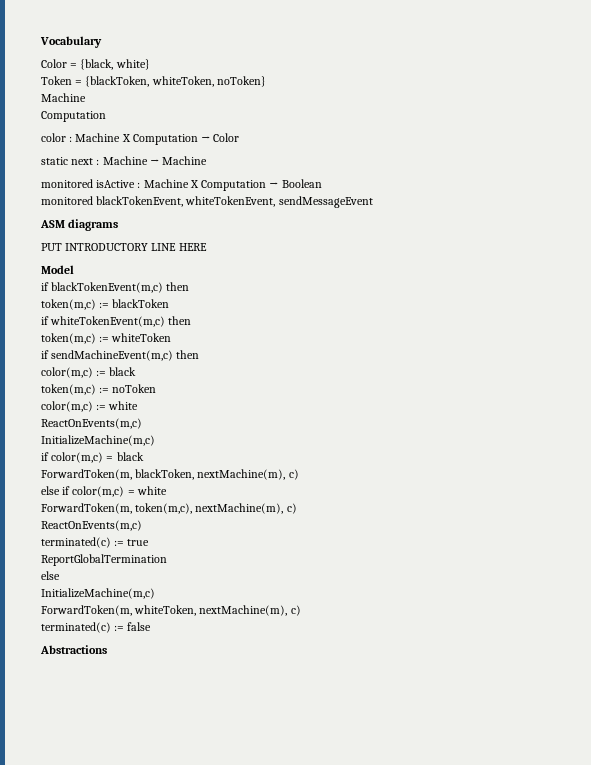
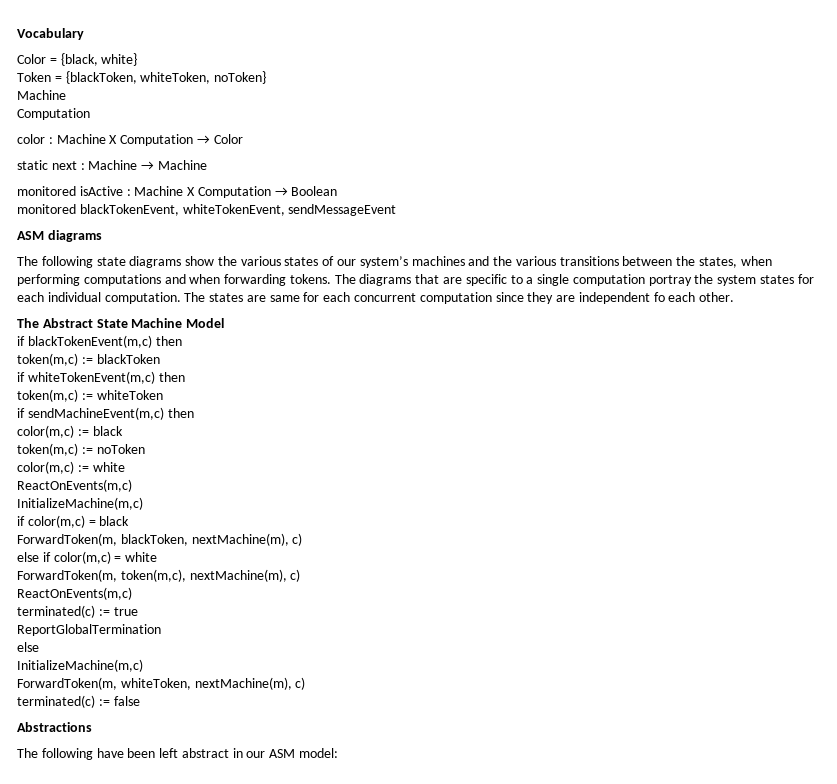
- PUT INTRODUCTORY LINE HERE
- Model
+ The following state diagrams show the various states of our system’s machines and the various transitions between the states, when performing computations and when forwarding tokens. The diagrams that are specific to a single computation portray the system states for each individual computation. The states are same for each concurrent computation since they are independent fo each other.
+ The Abstract State Machine Model
+ The following have been left abstract in our ASM model:

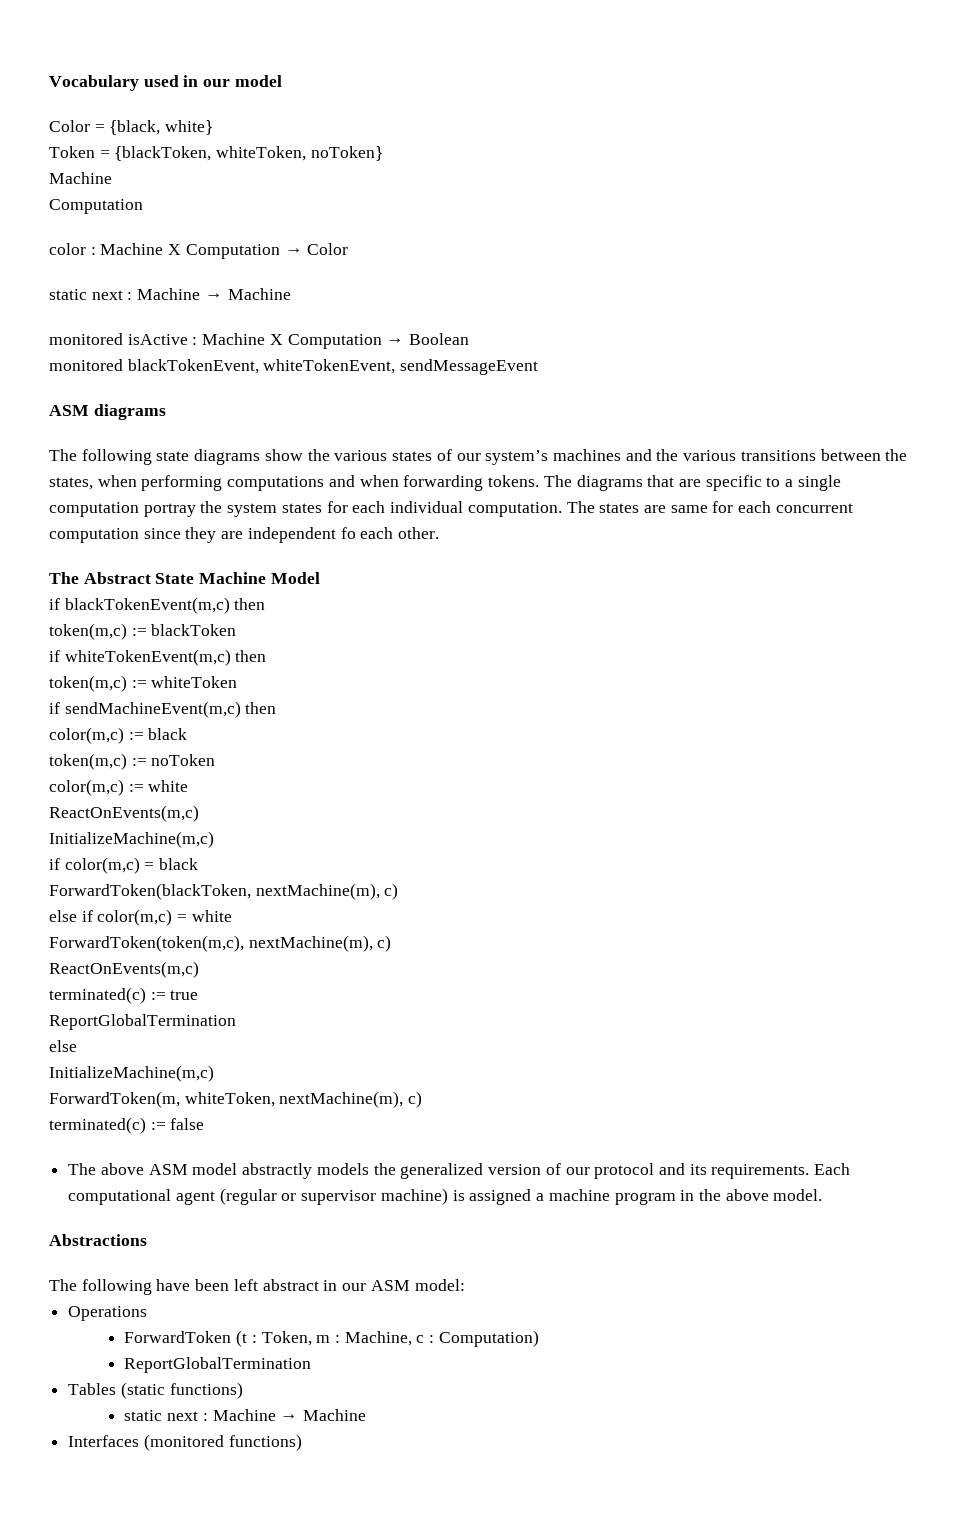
- Vocabulary
+ Vocabulary used in our model
- ForwardToken(m, blackToken, nextMachine(m), c)
+ ForwardToken(blackToken, nextMachine(m), c)
- ForwardToken(m, token(m,c), nextMachine(m), c)
+ ForwardToken(token(m,c), nextMachine(m), c)
+ The above ASM model abstractly models the generalized version of our protocol and its requirements. Each computational agent (regular or supervisor machine) is assigned a machine program in the above model.
+ Operations
+ ForwardToken (t : Token, m : Machine, c : Computation)
+ ReportGlobalTermination
+ Tables (static functions)
+ static next : Machine → Machine
+ Interfaces (monitored functions)

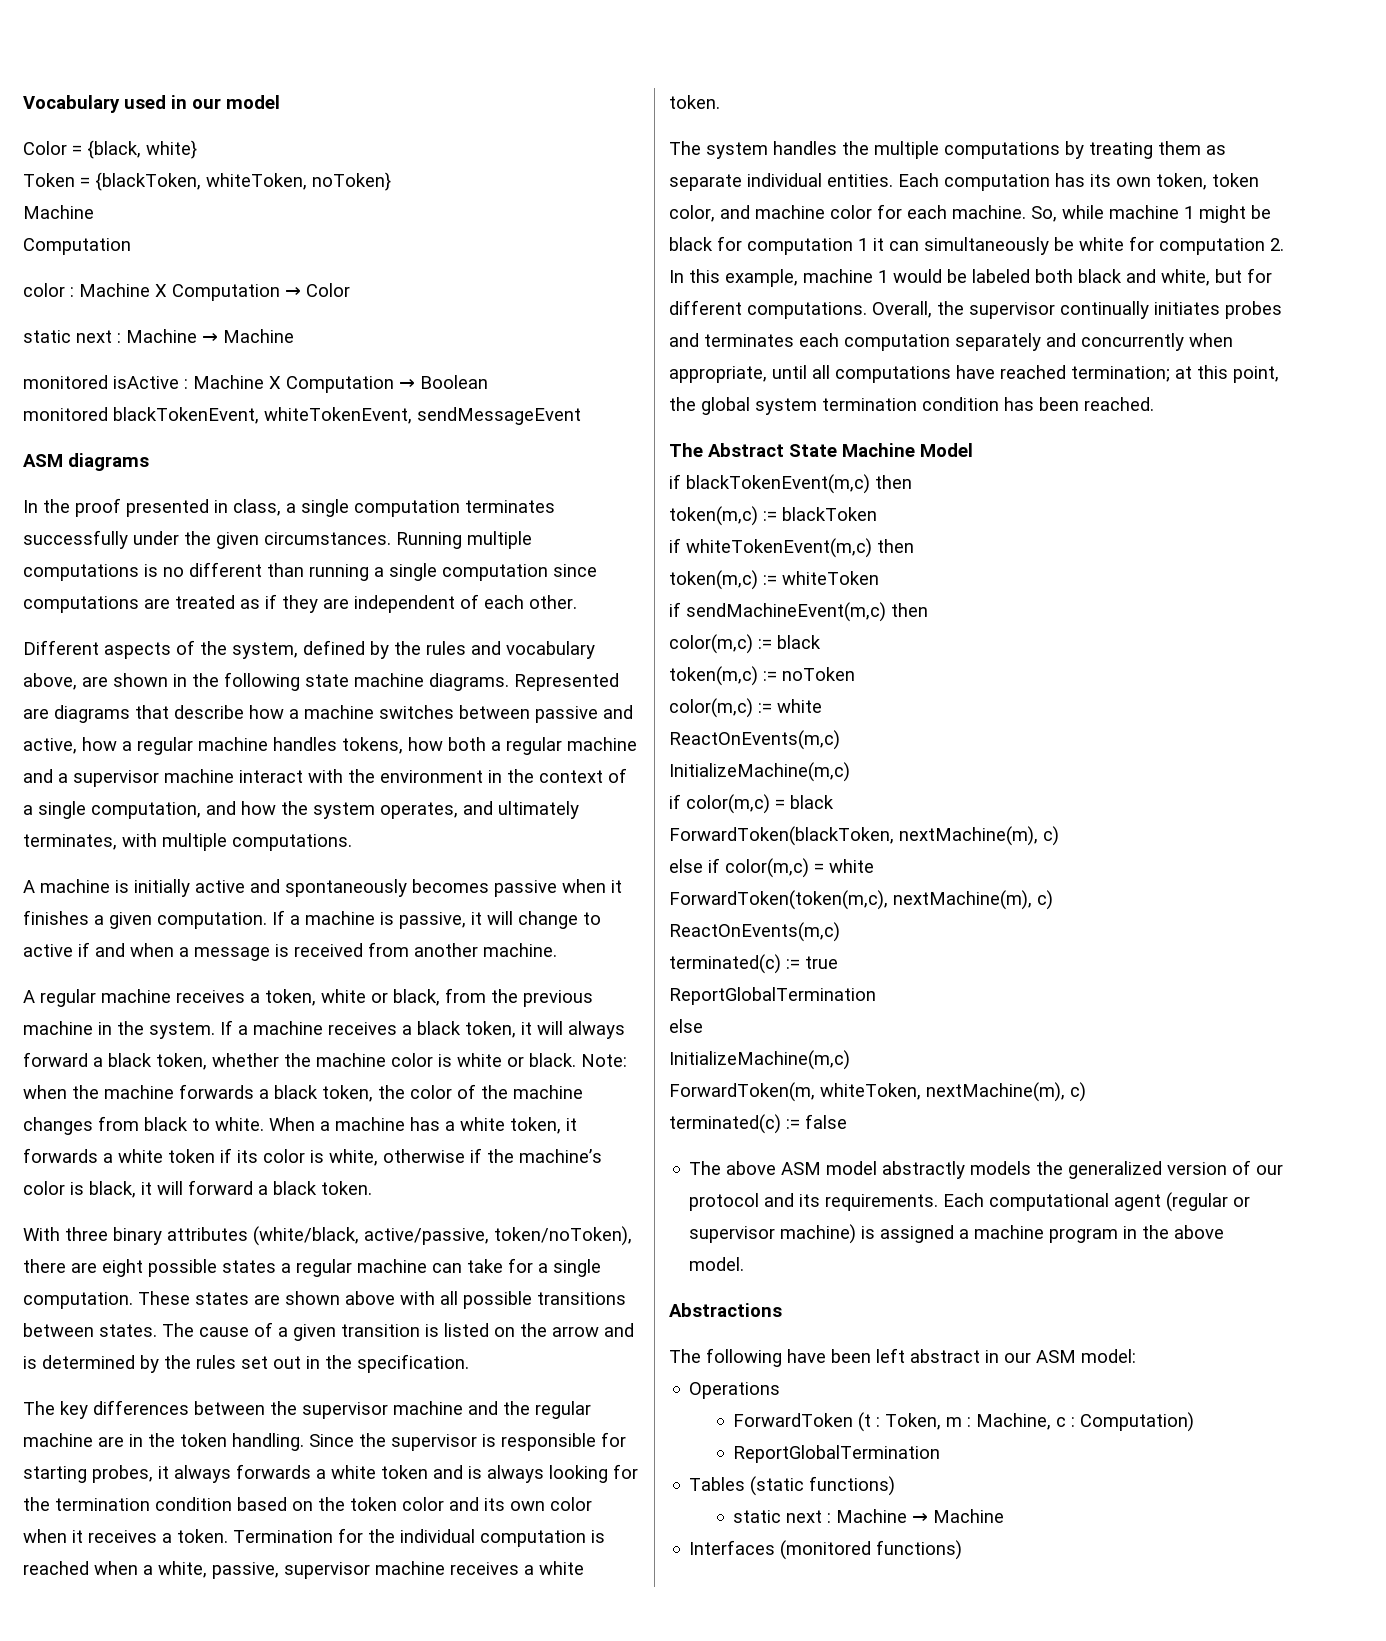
- The following state diagrams show the various states of our system’s machines and the various transitions between the states, when performing computations and when forwarding tokens. The diagrams that are specific to a single computation portray the system states for each individual computation. The states are same for each concurrent computation since they are independent fo each other.
+ In the proof presented in class, a single computation terminates successfully under the given circumstances. Running multiple computations is no different than running a single computation since computations are treated as if they are independent of each other.
+ Different aspects of the system, defined by the rules and vocabulary above, are shown in the following state machine diagrams. Represented are diagrams that describe how a machine switches between passive and active, how a regular machine handles tokens, how both a regular machine and a supervisor machine interact with the environment in the context of a single computation, and how the system operates, and ultimately terminates, with multiple computations.
+ A machine is initially active and spontaneously becomes passive when it finishes a given computation. If a machine is passive, it will change to active if and when a message is received from another machine.
+ A regular machine receives a token, white or black, from the previous machine in the system. If a machine receives a black token, it will always forward a black token, whether the machine color is white or black. Note: when the machine forwards a black token, the color of the machine changes from black to white. When a machine has a white token, it forwards a white token if its color is white, otherwise if the machine’s color is black, it will forward a black token.
+ With three binary attributes (white/black, active/passive, token/noToken), there are eight possible states a regular machine can take for a single computation. These states are shown above with all possible transitions between states. The cause of a given transition is listed on the arrow and is determined by the rules set out in the specification.
+ The key differences between the supervisor machine and the regular machine are in the token handling. Since the supervisor is responsible for starting probes, it always forwards a white token and is always looking for the termination condition based on the token color and its own color when it receives a token. Termination for the individual computation is reached when a white, passive, supervisor machine receives a white token.
+ The system handles the multiple computations by treating them as separate individual entities. Each computation has its own token, token color, and machine color for each machine. So, while machine 1 might be black for computation 1 it can simultaneously be white for computation 2. In this example, machine 1 would be labeled both black and white, but for different computations. Overall, the supervisor continually initiates probes and terminates each computation separately and concurrently when appropriate, until all computations have reached termination; at this point, the global system termination condition has been reached.

